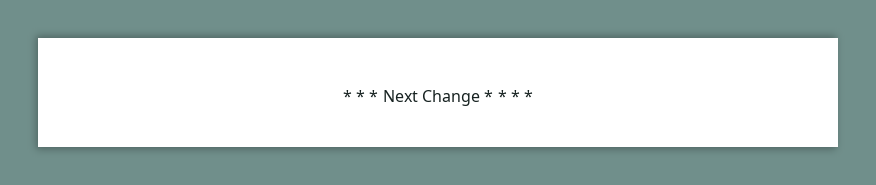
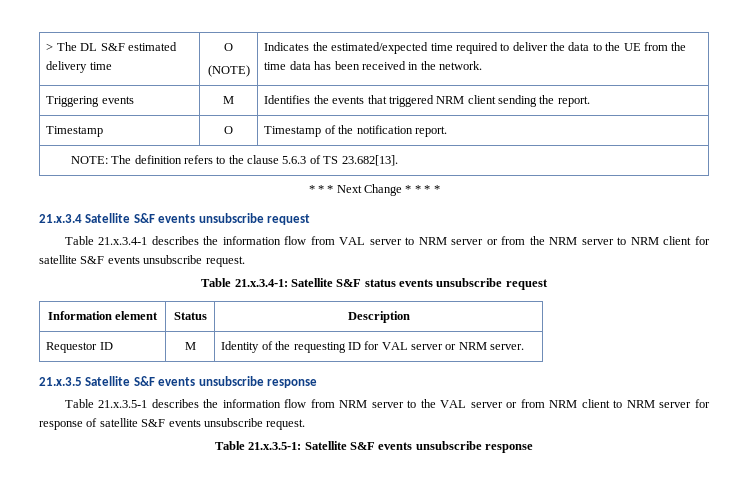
+ > The DL S&F estimated delivery time | O
+ (NOTE) | Indicates the estimated/expected time required to deliver the data to the UE from the time data has been received in the network.
+ Triggering events | M | Identifies the events that triggered NRM client sending the report.
+ Timestamp | O | Timestamp of the notification report.
+ NOTE: The definition refers to the clause 5.6.3 of TS 23.682[13].
+ 21.x.3.4 Satellite S&F events unsubscribe request
+ Table 21.x.3.4-1 describes the information flow from VAL server to NRM server or from the NRM server to NRM client for satellite S&F events unsubscribe request.
+ Table 21.x.3.4-1: Satellite S&F status events unsubscribe request
+ Information element | Status | Description
+ Requestor ID | M | Identity of the requesting ID for VAL server or NRM server.
+ 21.x.3.5 Satellite S&F events unsubscribe response
+ Table 21.x.3.5-1 describes the information flow from NRM server to the VAL server or from NRM client to NRM server for response of satellite S&F events unsubscribe request.
+ Table 21.x.3.5-1: Satellite S&F events unsubscribe response

